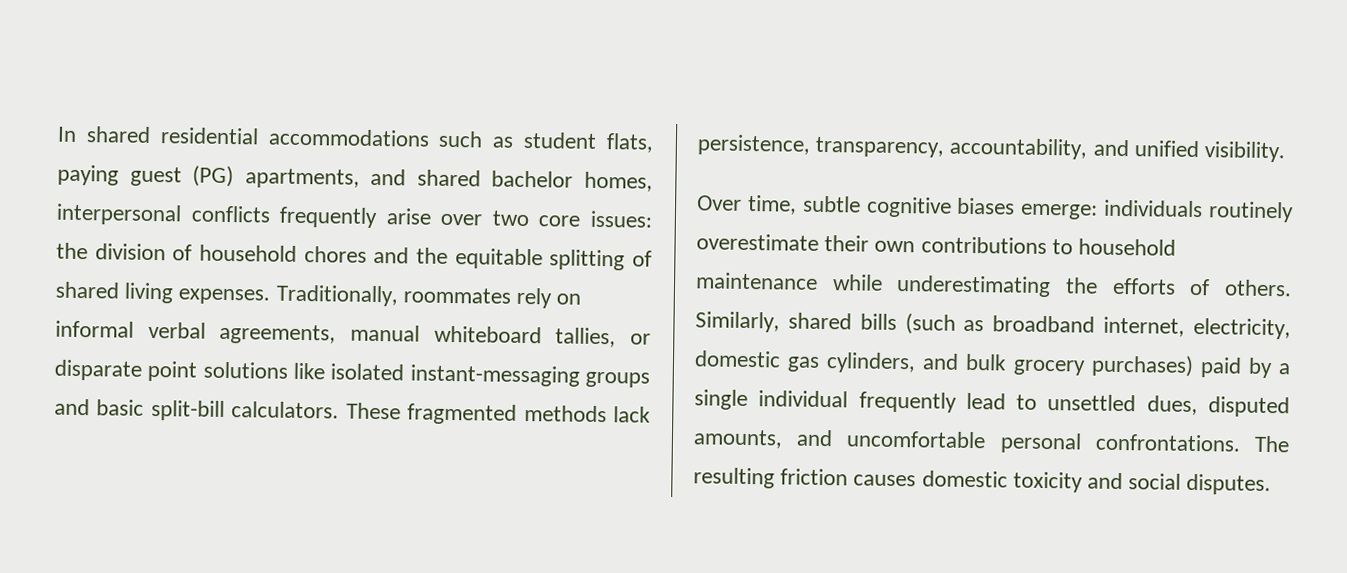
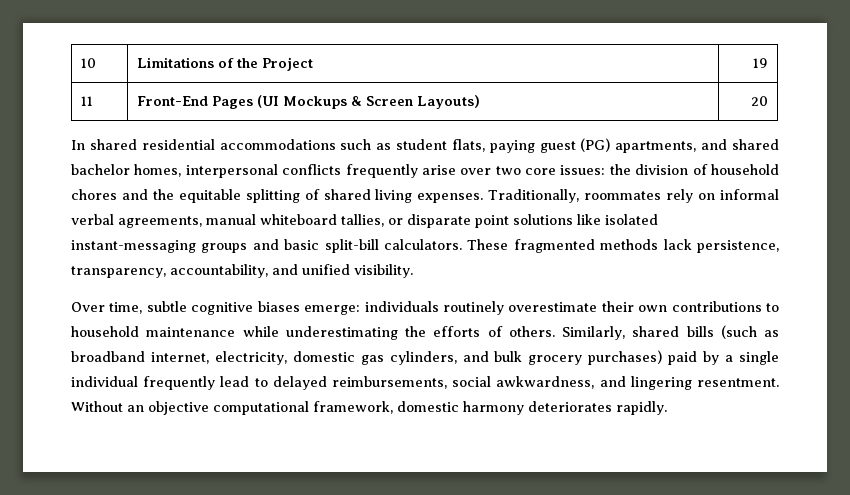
+ 10 | Limitations of the Project | 19
+ 11 | Front-End Pages (UI Mockups & Screen Layouts) | 20
- Similarly, shared bills (such as broadband internet, electricity, domestic gas cylinders, and bulk grocery purchases) paid by a single individual frequently lead to unsettled dues, disputed amounts, and uncomfortable personal confrontations. The resulting friction causes domestic toxicity and social disputes.
+ Similarly, shared bills (such as broadband internet, electricity, domestic gas cylinders, and bulk grocery purchases) paid by a single individual frequently lead to delayed reimbursements, social awkwardness, and lingering resentment. Without an objective computational framework, domestic harmony deteriorates rapidly.

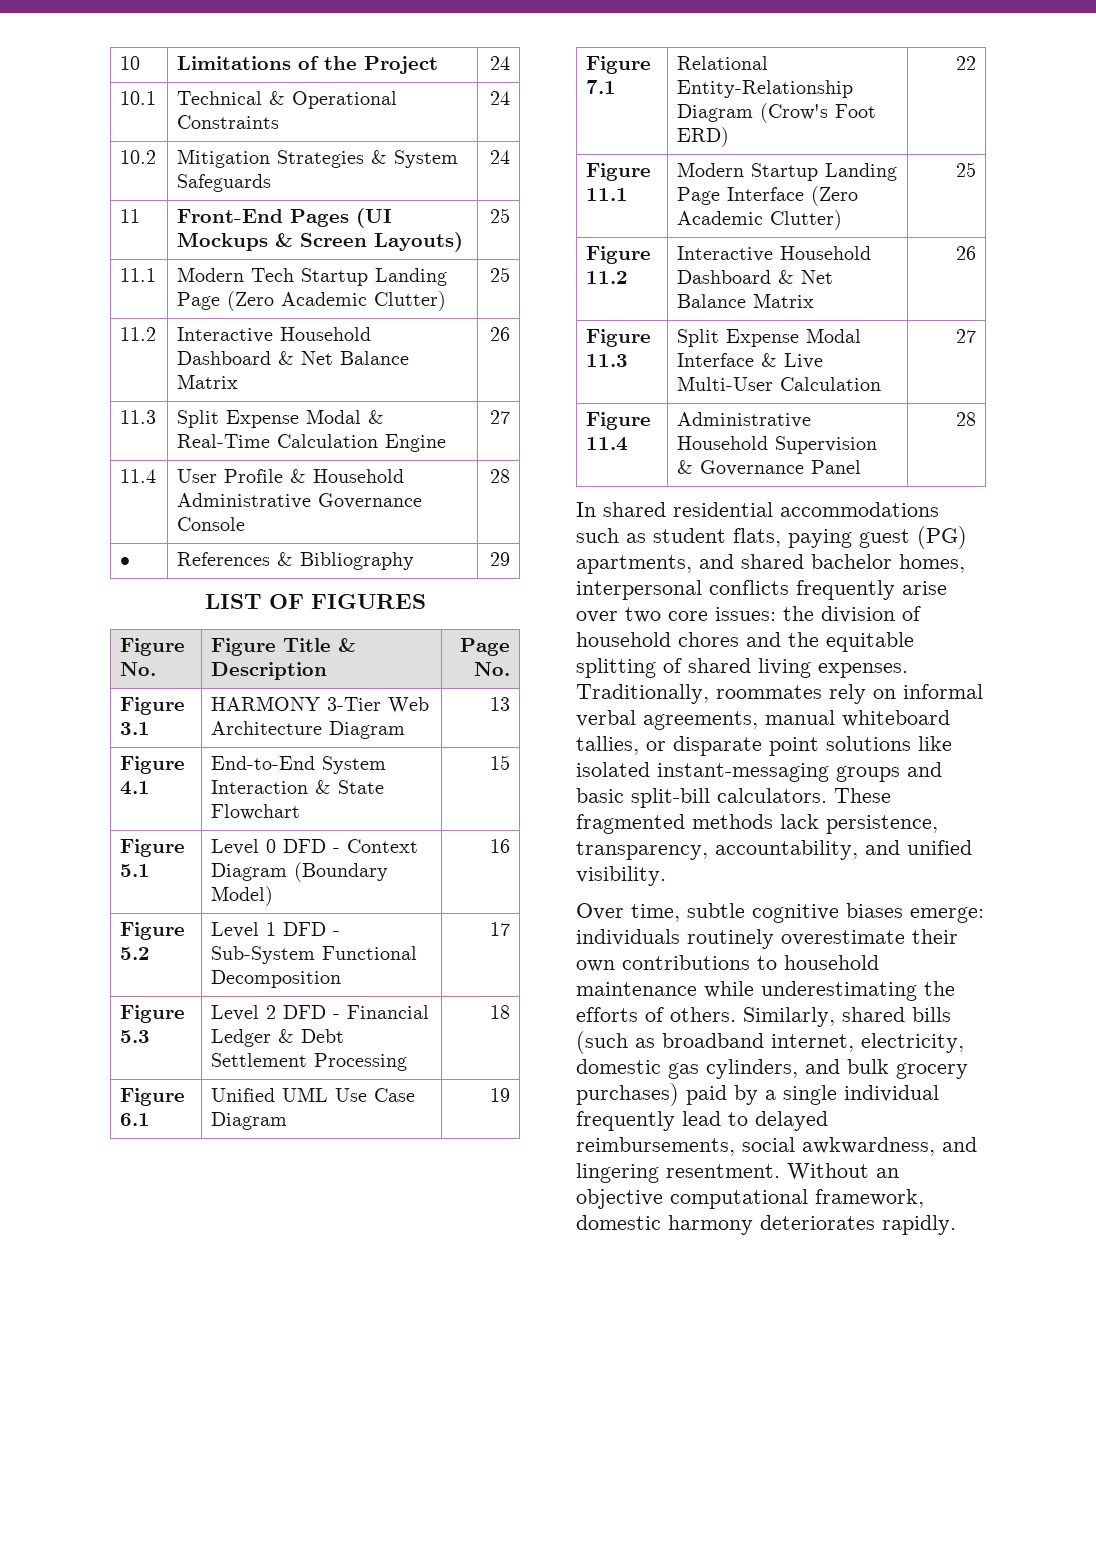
- 10 | Limitations of the Project | 19
+ 10 | Limitations of the Project | 24
+ 10.1 | Technical & Operational Constraints | 24
+ 10.2 | Mitigation Strategies & System Safeguards | 24
- 11 | Front-End Pages (UI Mockups & Screen Layouts) | 20
+ 11 | Front-End Pages (UI Mockups & Screen Layouts) | 25
+ 11.1 | Modern Tech Startup Landing Page (Zero Academic Clutter) | 25
+ 11.2 | Interactive Household Dashboard & Net Balance Matrix | 26
+ 11.3 | Split Expense Modal & Real-Time Calculation Engine | 27
+ 11.4 | User Profile & Household Administrative Governance Console | 28
+ • | References & Bibliography | 29
+ LIST OF FIGURES
+ Figure No. | Figure Title & Description | Page No.
+ Figure 3.1 | HARMONY 3-Tier Web Architecture Diagram | 13
+ Figure 4.1 | End-to-End System Interaction & State Flowchart | 15
+ Figure 5.1 | Level 0 DFD - Context Diagram (Boundary Model) | 16
+ Figure 5.2 | Level 1 DFD - Sub-System Functional Decomposition | 17
+ Figure 5.3 | Level 2 DFD - Financial Ledger & Debt Settlement Processing | 18
+ Figure 6.1 | Unified UML Use Case Diagram | 19
+ Figure 7.1 | Relational Entity-Relationship Diagram (Crow's Foot ERD) | 22
+ Figure 11.1 | Modern Startup Landing Page Interface (Zero Academic Clutter) | 25
+ Figure 11.2 | Interactive Household Dashboard & Net Balance Matrix | 26
+ Figure 11.3 | Split Expense Modal Interface & Live Multi-User Calculation | 27
+ Figure 11.4 | Administrative Household Supervision & Governance Panel | 28

